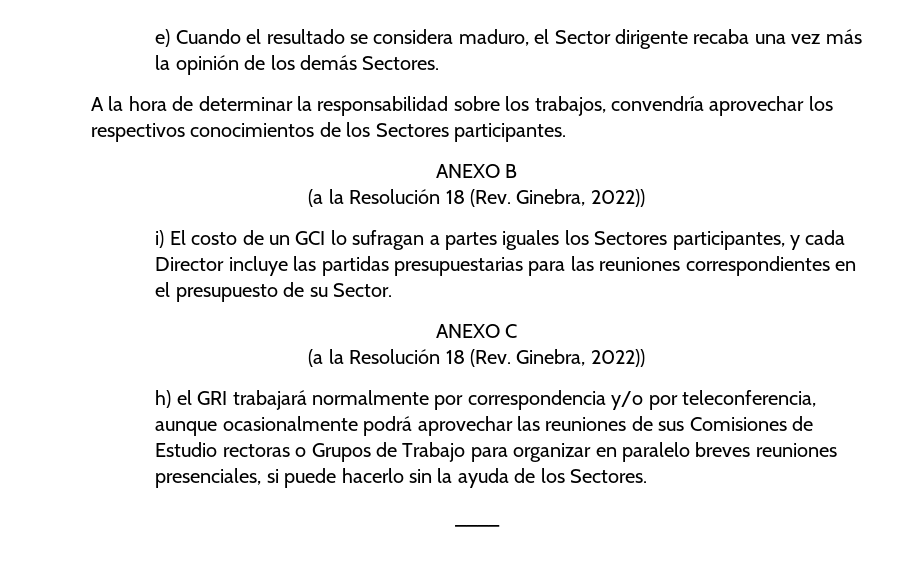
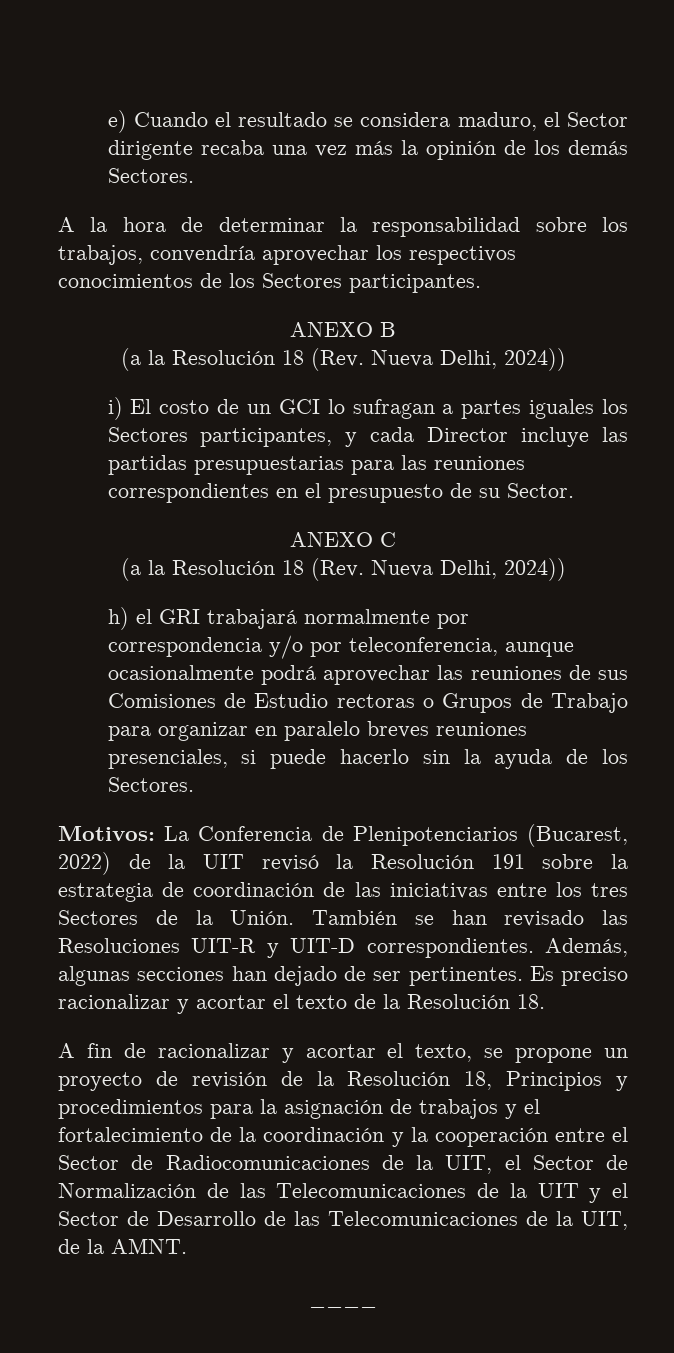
  ANEXO B
- (a la Resolución 18 (Rev. Ginebra, 2022))
+ (a la Resolución 18 (Rev. Nueva Delhi, 2024))
  ANEXO C
- (a la Resolución 18 (Rev. Ginebra, 2022))
+ (a la Resolución 18 (Rev. Nueva Delhi, 2024))
+ Motivos: La Conferencia de Plenipotenciarios (Bucarest, 2022) de la UIT revisó la Resolución 191 sobre la estrategia de coordinación de las iniciativas entre los tres Sectores de la Unión. También se han revisado las Resoluciones UIT-R y UIT-D correspondientes. Además, algunas secciones han dejado de ser pertinentes. Es preciso racionalizar y acortar el texto de la Resolución 18.
+ A fin de racionalizar y acortar el texto, se propone un proyecto de revisión de la Resolución 18, Principios y procedimientos para la asignación de trabajos y el fortalecimiento de la coordinación y la cooperación entre el Sector de Radiocomunicaciones de la UIT, el Sector de Normalización de las Telecomunicaciones de la UIT y el Sector de Desarrollo de las Telecomunicaciones de la UIT, de la AMNT.

